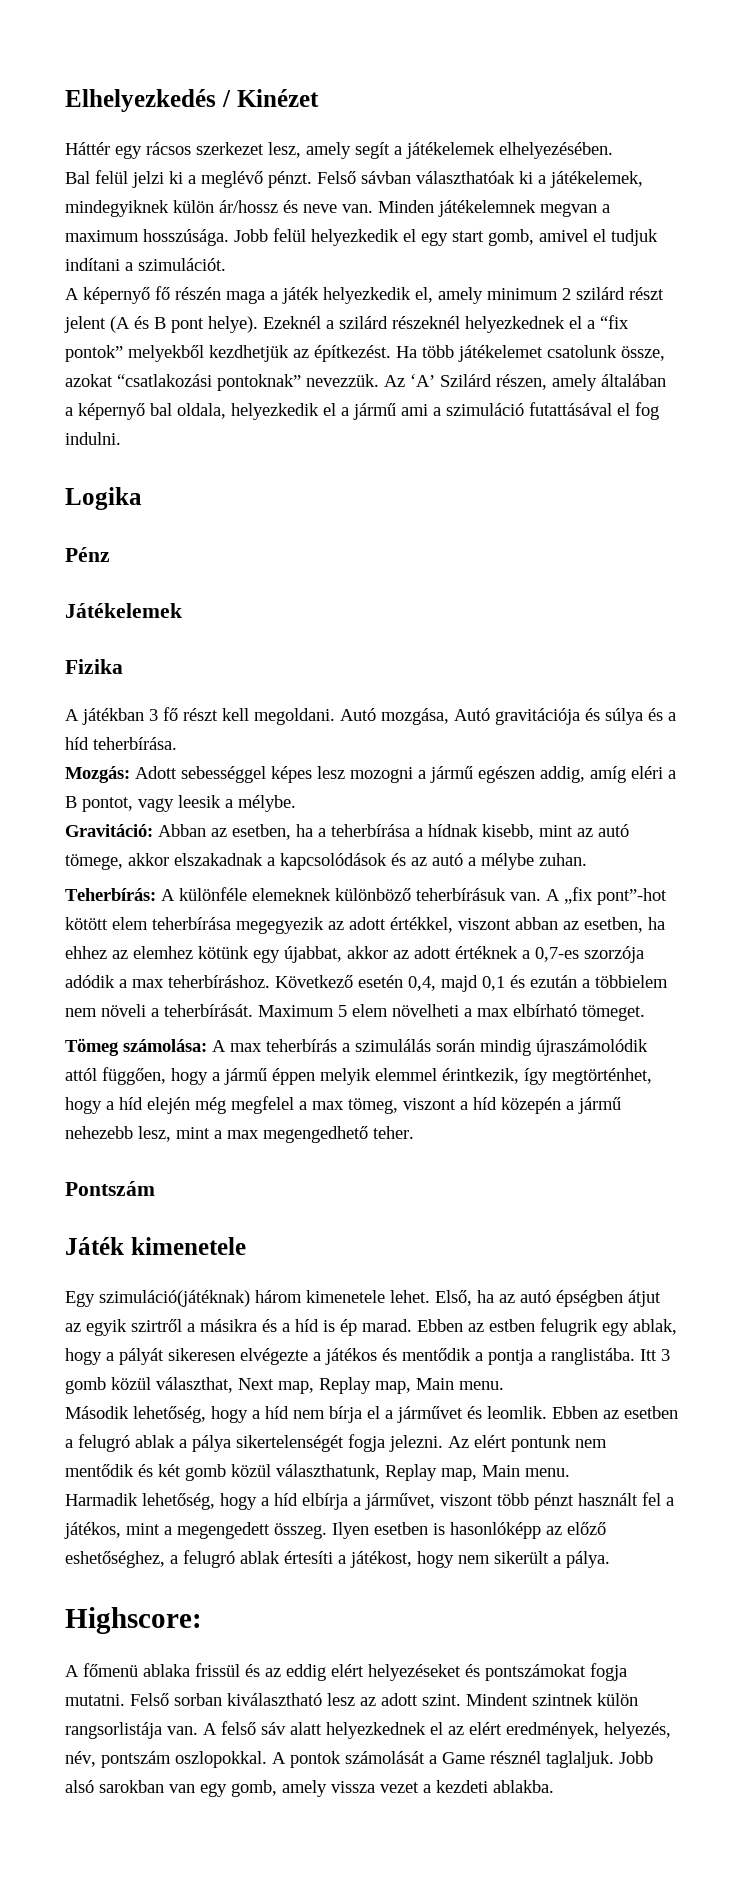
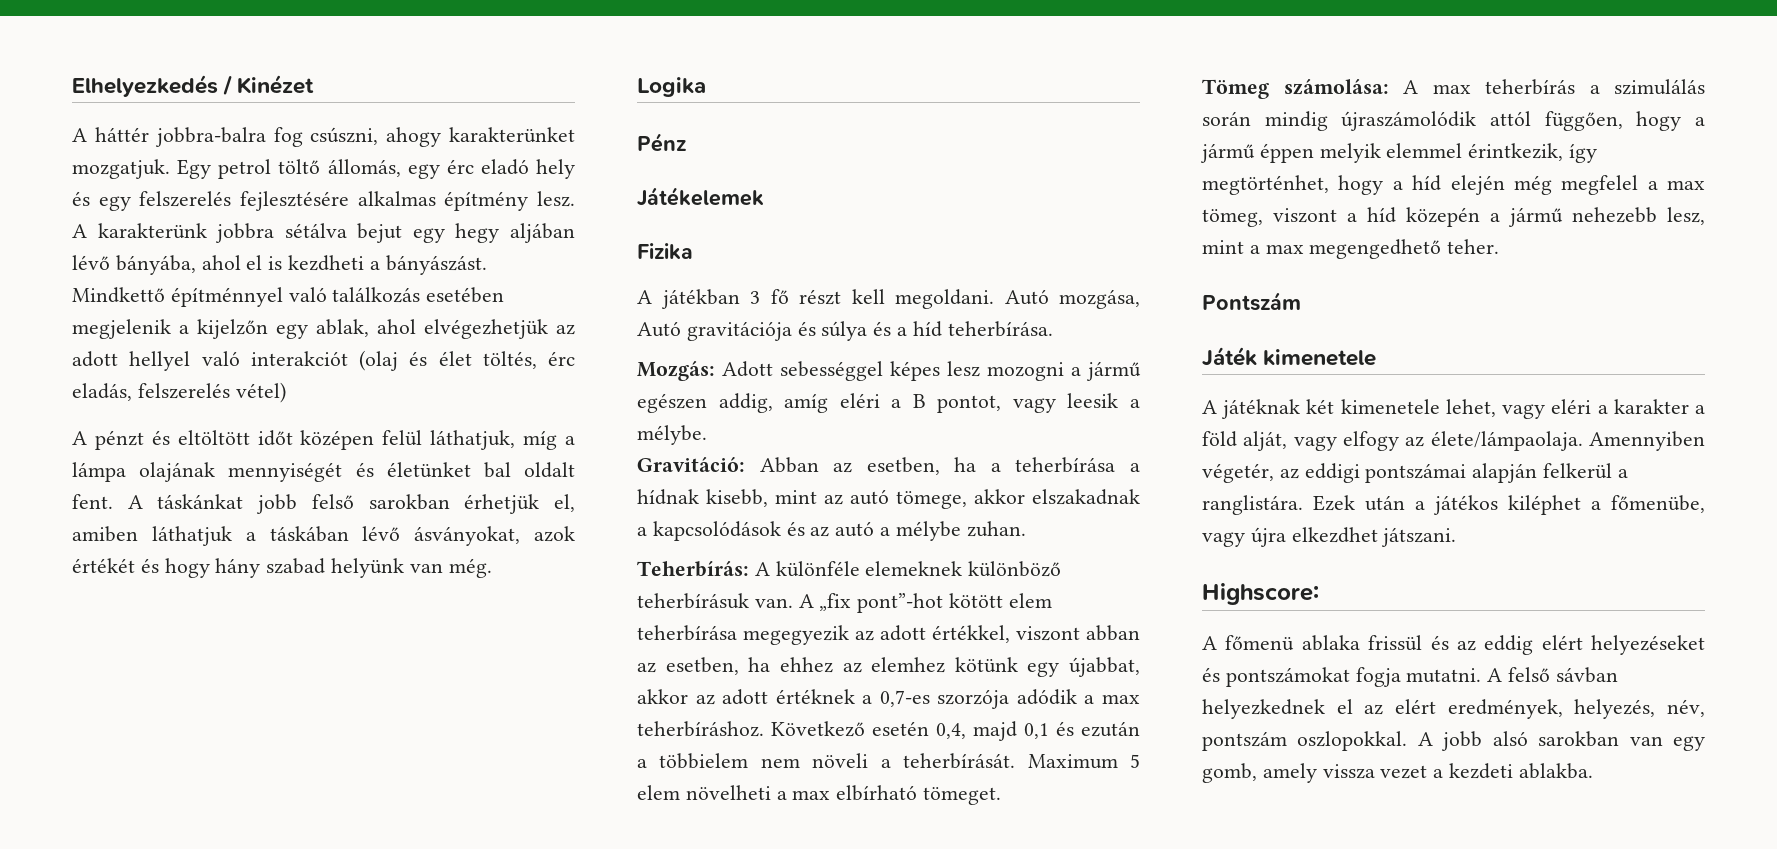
- Háttér egy rácsos szerkezet lesz, amely segít a játékelemek elhelyezésében.
- Bal felül jelzi ki a meglévő pénzt. Felső sávban választhatóak ki a játékelemek, mindegyiknek külön ár/hossz és neve van. Minden játékelemnek megvan a maximum hosszúsága. Jobb felül helyezkedik el egy start gomb, amivel el tudjuk indítani a szimulációt.
- A képernyő fő részén maga a játék helyezkedik el, amely minimum 2 szilárd részt jelent (A és B pont helye). Ezeknél a szilárd részeknél helyezkednek el a “fix pontok” melyekből kezdhetjük az építkezést. Ha több játékelemet csatolunk össze, azokat “csatlakozási pontoknak” nevezzük. Az ‘A’ Szilárd részen, amely általában a képernyő bal oldala, helyezkedik el a jármű ami a szimuláció futattásával el fog indulni.
+ A háttér jobbra-balra fog csúszni, ahogy karakterünket mozgatjuk. Egy petrol töltő állomás, egy érc eladó hely és egy felszerelés fejlesztésére alkalmas építmény lesz. A karakterünk jobbra sétálva bejut egy hegy aljában lévő bányába, ahol el is kezdheti a bányászást. Mindkettő építménnyel való találkozás esetében megjelenik a kijelzőn egy ablak, ahol elvégezhetjük az adott hellyel való interakciót (olaj és élet töltés, érc eladás, felszerelés vétel)
+ A pénzt és eltöltött időt középen felül láthatjuk, míg a lámpa olajának mennyiségét és életünket bal oldalt fent. A táskánkat jobb felső sarokban érhetjük el, amiben láthatjuk a táskában lévő ásványokat, azok értékét és hogy hány szabad helyünk van még.
- Egy szimuláció(játéknak) három kimenetele lehet. Első, ha az autó épségben átjut az egyik szirtről a másikra és a híd is ép marad. Ebben az estben felugrik egy ablak, hogy a pályát sikeresen elvégezte a játékos és mentődik a pontja a ranglistába. Itt 3 gomb közül választhat, Next map, Replay map, Main menu.
- Második lehetőség, hogy a híd nem bírja el a járművet és leomlik. Ebben az esetben a felugró ablak a pálya sikertelenségét fogja jelezni. Az elért pontunk nem mentődik és két gomb közül választhatunk, Replay map, Main menu.
- Harmadik lehetőség, hogy a híd elbírja a járművet, viszont több pénzt használt fel a játékos, mint a megengedett összeg. Ilyen esetben is hasonlóképp az előző eshetőséghez, a felugró ablak értesíti a játékost, hogy nem sikerült a pálya.
+ A játéknak két kimenetele lehet, vagy eléri a karakter a föld alját, vagy elfogy az élete/lámpaolaja. Amennyiben végetér, az eddigi pontszámai alapján felkerül a ranglistára. Ezek után a játékos kiléphet a főmenübe, vagy újra elkezdhet játszani.
- Felső sorban kiválasztható lesz az adott szint. Mindent szintnek külön rangsorlistája van. A felső sáv alatt helyezkednek el az elért eredmények, helyezés, név, pontszám oszlopokkal.
+ A felső sávban helyezkednek el az elért eredmények, helyezés, név, pontszám oszlopokkal.
- A pontok számolását a Game résznél taglaljuk. Jobb alsó sarokban van egy gomb, amely vissza vezet a kezdeti ablakba.
+ A jobb alsó sarokban van egy gomb, amely vissza vezet a kezdeti ablakba.

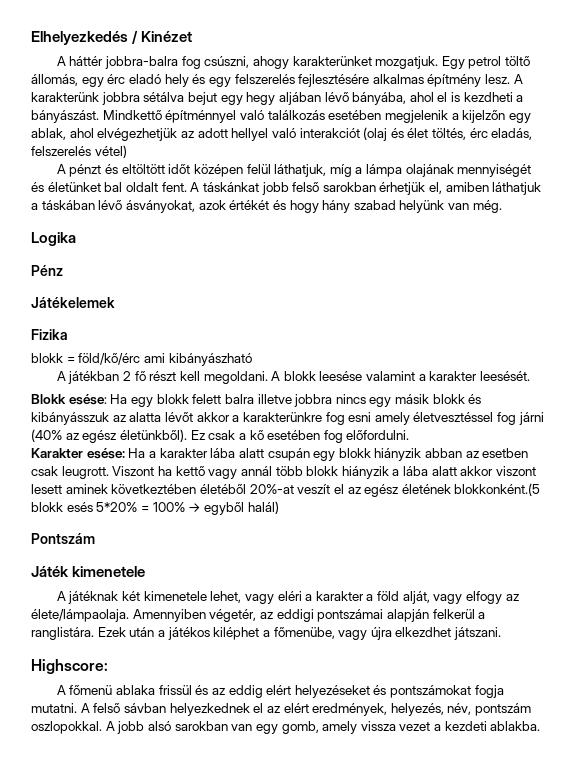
+ blokk = föld/kő/érc ami kibányászható
- A játékban 3 fő részt kell megoldani.
+ A játékban 2 fő részt kell megoldani.
- Autó mozgása, Autó gravitációja és súlya és a híd teherbírása.
- Mozgás: Adott sebességgel képes lesz mozogni a jármű egészen addig, amíg eléri a B pontot, vagy leesik a mélybe.
- Gravitáció: Abban az esetben, ha a teherbírása a hídnak kisebb, mint az autó tömege, akkor elszakadnak a kapcsolódások és az autó a mélybe zuhan.
- Teherbírás: A különféle elemeknek különböző teherbírásuk van. A „fix pont”-hot kötött elem teherbírása megegyezik az adott értékkel, viszont abban az esetben, ha ehhez az elemhez kötünk egy újabbat, akkor az adott értéknek a 0,7-es szorzója adódik a max teherbíráshoz. Következő esetén 0,4, majd 0,1 és ezután a többielem nem növeli a teherbírását. Maximum 5 elem növelheti a max elbírható tömeget.
- Tömeg számolása: A max teherbírás a szimulálás során mindig újraszámolódik attól függően, hogy a jármű éppen melyik elemmel érintkezik, így megtörténhet, hogy a híd elején még megfelel a max tömeg, viszont a híd közepén a jármű nehezebb lesz, mint a max megengedhető teher.
+ A blokk leesése valamint a karakter leesését.
+ Blokk esése: Ha egy blokk felett balra illetve jobbra nincs egy másik blokk és kibányásszuk az alatta lévőt akkor a karakterünkre fog esni amely életvesztéssel fog járni (40% az egész életünkből). Ez csak a kő esetében fog előfordulni.
+ Karakter esése: Ha a karakter lába alatt csupán egy blokk hiányzik abban az esetben csak leugrott. Viszont ha kettő vagy annál több blokk hiányzik a lába alatt akkor viszont lesett aminek következtében életéből 20%-at veszít el az egész életének blokkonként.(5 blokk esés 5*20% = 100% → egyből halál)

